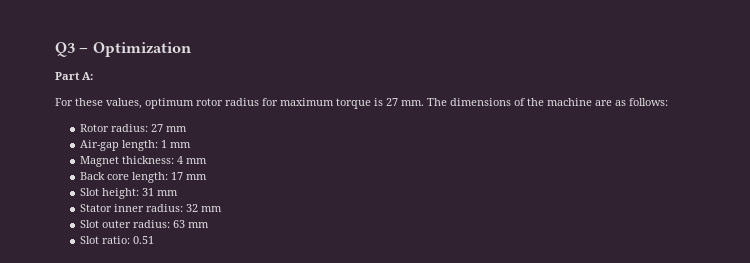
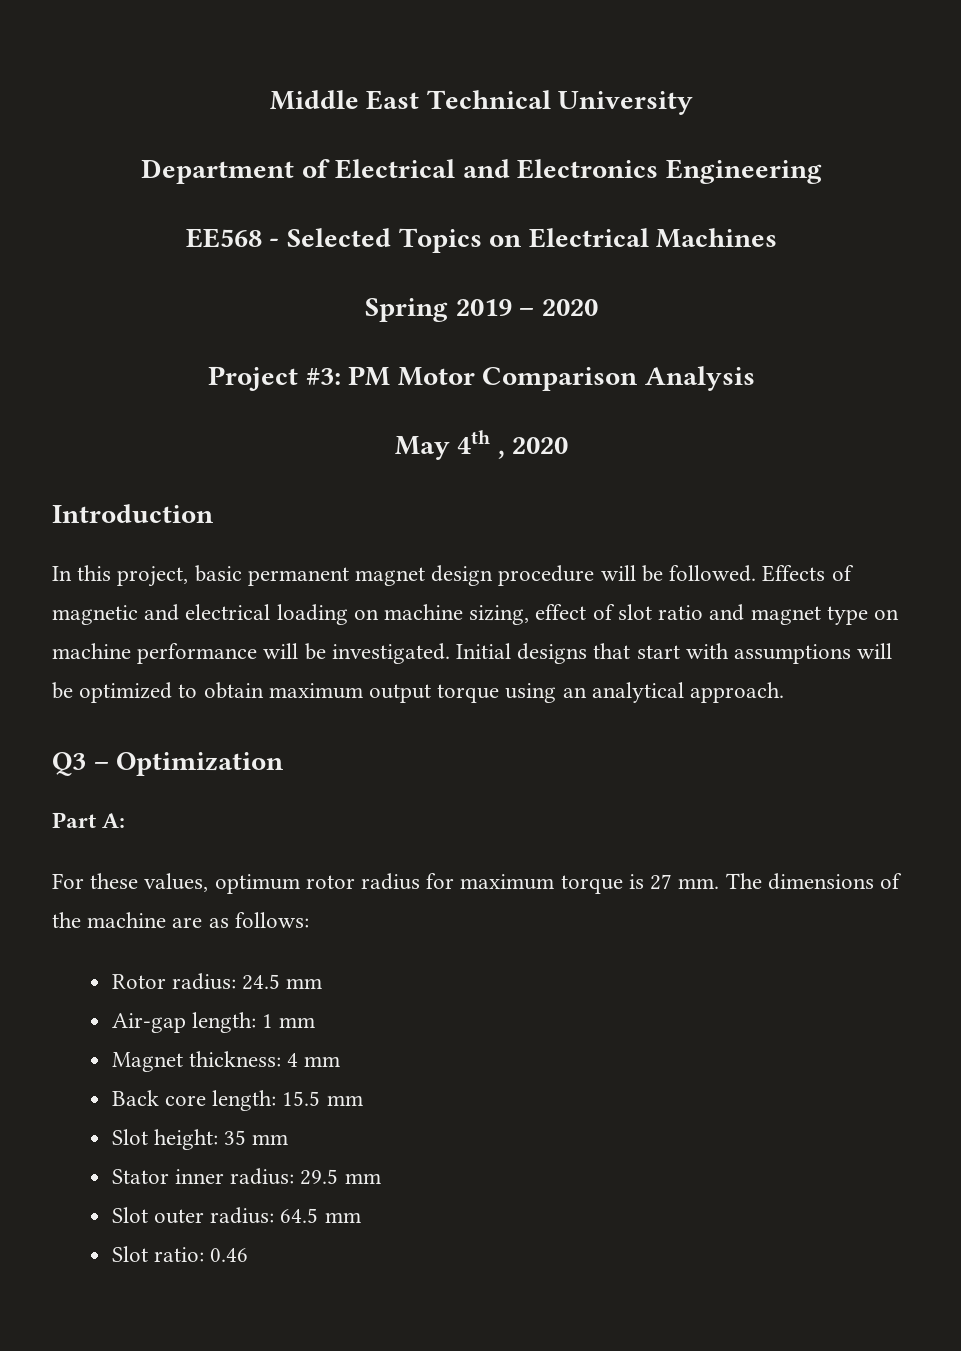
+ Middle East Technical University
+ Department of Electrical and Electronics Engineering
+ EE568 - Selected Topics on Electrical Machines
+ Spring 2019 – 2020
+ Project #3: PM Motor Comparison Analysis
+ May 4th , 2020
+ Introduction
+ In this project, basic permanent magnet design procedure will be followed. Effects of magnetic and electrical loading on machine sizing, effect of slot ratio and magnet type on machine performance will be investigated. Initial designs that start with assumptions will be optimized to obtain maximum output torque using an analytical approach.
- Rotor radius: 27 mm
+ Rotor radius: 24.5 mm
- Back core length: 17 mm
+ Back core length: 15.5 mm
- Slot height: 31 mm
+ Slot height: 35 mm
- Stator inner radius: 32 mm
+ Stator inner radius: 29.5 mm
- Slot outer radius: 63 mm
+ Slot outer radius: 64.5 mm
- Slot ratio: 0.51
+ Slot ratio: 0.46

